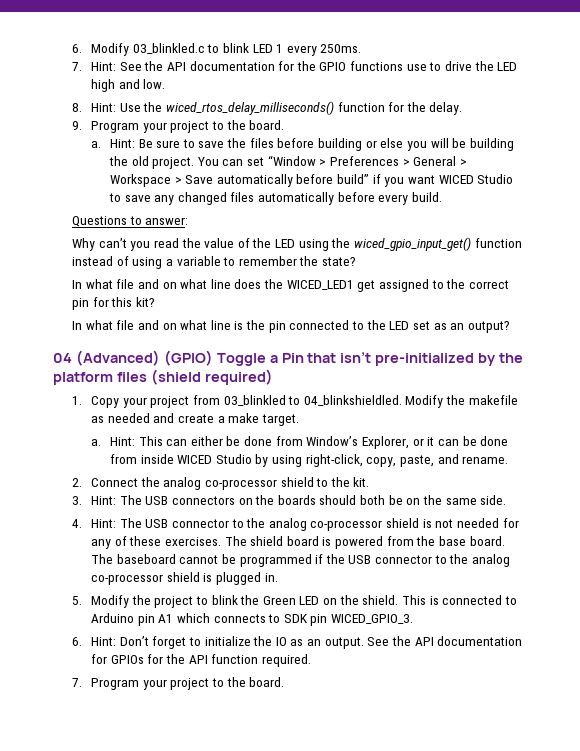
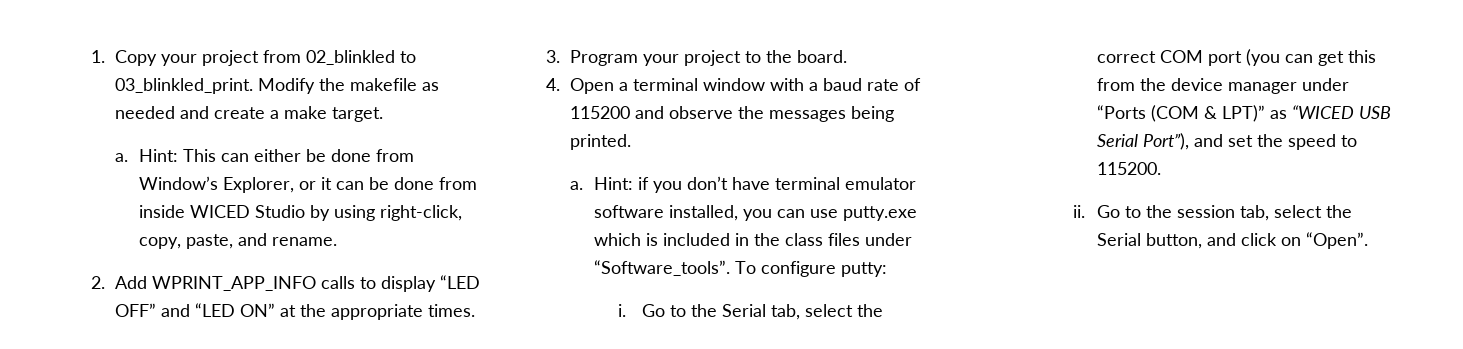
- 6. Modify 03_blinkled.c to blink LED 1 every 250ms.
- 7. Hint: See the API documentation for the GPIO functions use to drive the LED high and low.
- 8. Hint: Use the wiced_rtos_delay_milliseconds() function for the delay.
- 9. Program your project to the board.
- a. Hint: Be sure to save the files before building or else you will be building the old project. You can set “Window > Preferences > General > Workspace > Save automatically before build” if you want WICED Studio to save any changed files automatically before every build.
- Questions to answer:
- Why can’t you read the value of the LED using the wiced_gpio_input_get() function instead of using a variable to remember the state?
- In what file and on what line does the WICED_LED1 get assigned to the correct pin for this kit?
- In what file and on what line is the pin connected to the LED set as an output?
- 04 (Advanced) (GPIO) Toggle a Pin that isn’t pre-initialized by the platform files (shield required)
- 1. Copy your project from 03_blinkled to 04_blinkshieldled.
+ 1. Copy your project from 02_blinkled to 03_blinkled_print.
- 2. Connect the analog co-processor shield to the kit.
- 3. Hint: The USB connectors on the boards should both be on the same side.
- 4. Hint: The USB connector to the analog co-processor shield is not needed for any of these exercises. The shield board is powered from the base board. The baseboard cannot be programmed if the USB connector to the analog co-processor shield is plugged in.
- 5. Modify the project to blink the Green LED on the shield. This is connected to Arduino pin A1 which connects to SDK pin WICED_GPIO_3.
- 6. Hint: Don’t forget to initialize the IO as an output. See the API documentation for GPIOs for the API function required.
- 7. Program your project to the board.
+ 2. Add WPRINT_APP_INFO calls to display “LED OFF” and “LED ON” at the appropriate times.
+ 3. Program your project to the board.
+ 4. Open a terminal window with a baud rate of 115200 and observe the messages being printed.
+ a. Hint: if you don’t have terminal emulator software installed, you can use putty.exe which is included in the class files under “Software_tools”. To configure putty:
+ i. Go to the Serial tab, select the correct COM port (you can get this from the device manager under “Ports (COM & LPT)” as “WICED USB Serial Port”), and set the speed to 115200.
+ ii. Go to the session tab, select the Serial button, and click on “Open”.

